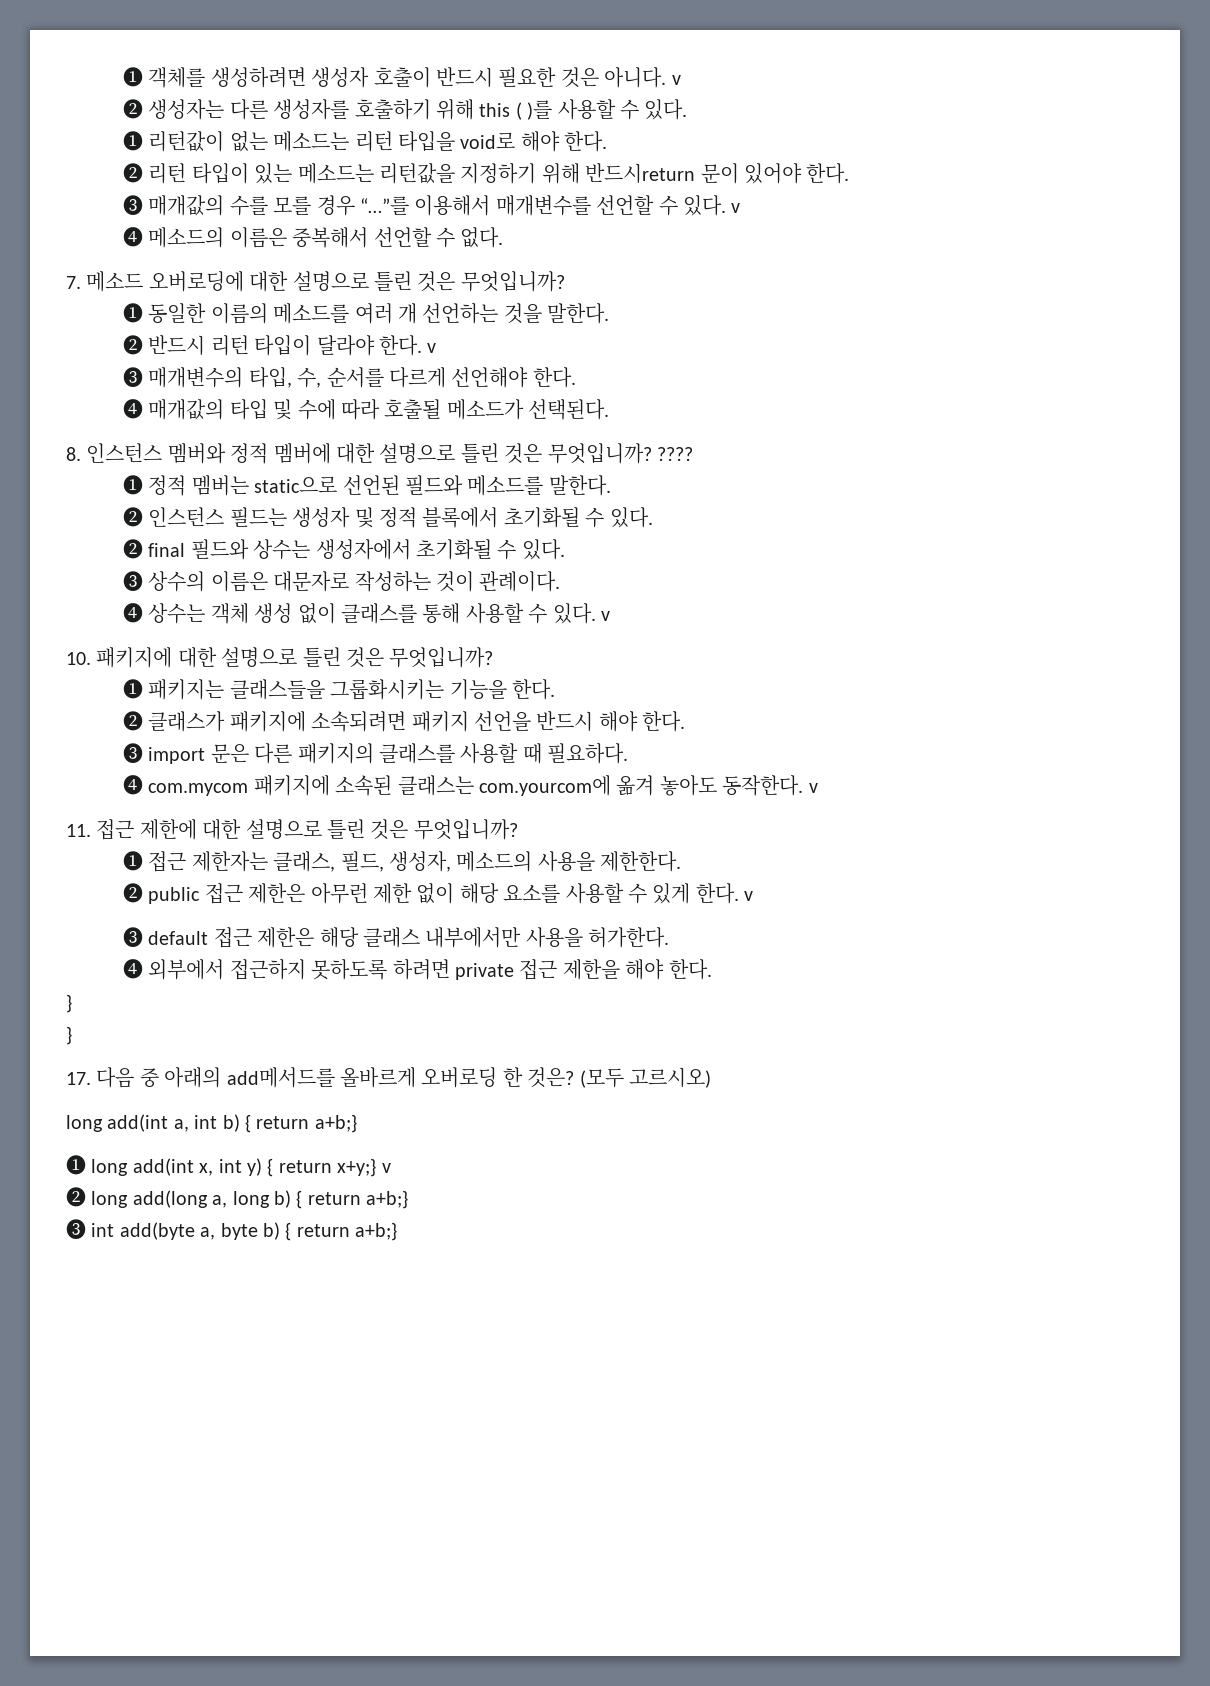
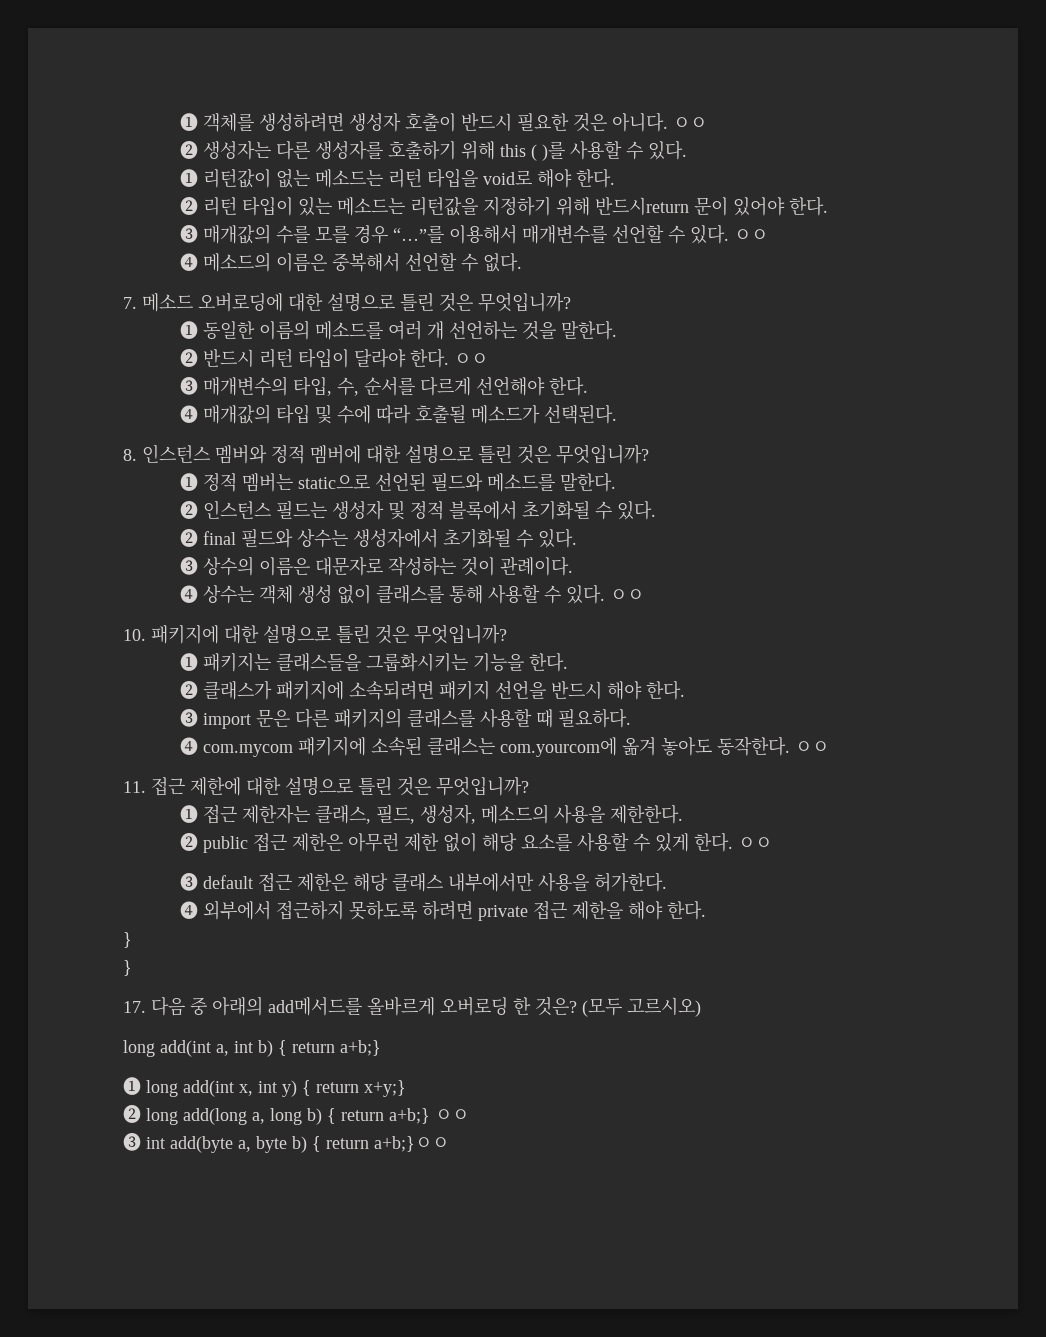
- ➊ 객체를 생성하려면 생성자 호출이 반드시 필요한 것은 아니다. v
+ ➊ 객체를 생성하려면 생성자 호출이 반드시 필요한 것은 아니다. ㅇㅇ
- ➌ 매개값의 수를 모를 경우 “…”를 이용해서 매개변수를 선언할 수 있다. v
+ ➌ 매개값의 수를 모를 경우 “…”를 이용해서 매개변수를 선언할 수 있다. ㅇㅇ
- ➋ 반드시 리턴 타입이 달라야 한다. v
+ ➋ 반드시 리턴 타입이 달라야 한다. ㅇㅇ
- ????
- ➍ 상수는 객체 생성 없이 클래스를 통해 사용할 수 있다. v
+ ➍ 상수는 객체 생성 없이 클래스를 통해 사용할 수 있다. ㅇㅇ
- ➍ com.mycom 패키지에 소속된 클래스는 com.yourcom에 옮겨 놓아도 동작한다. v
+ ➍ com.mycom 패키지에 소속된 클래스는 com.yourcom에 옮겨 놓아도 동작한다. ㅇㅇ
- ➋ public 접근 제한은 아무런 제한 없이 해당 요소를 사용할 수 있게 한다. v
+ ➋ public 접근 제한은 아무런 제한 없이 해당 요소를 사용할 수 있게 한다. ㅇㅇ
- ➊ long add(int x, int y) { return x+y;} v
+ ➊ long add(int x, int y) { return x+y;}
- ➋ long add(long a, long b) { return a+b;}
+ ➋ long add(long a, long b) { return a+b;} ㅇㅇ
- ➌ int add(byte a, byte b) { return a+b;}
+ ➌ int add(byte a, byte b) { return a+b;}ㅇㅇ

